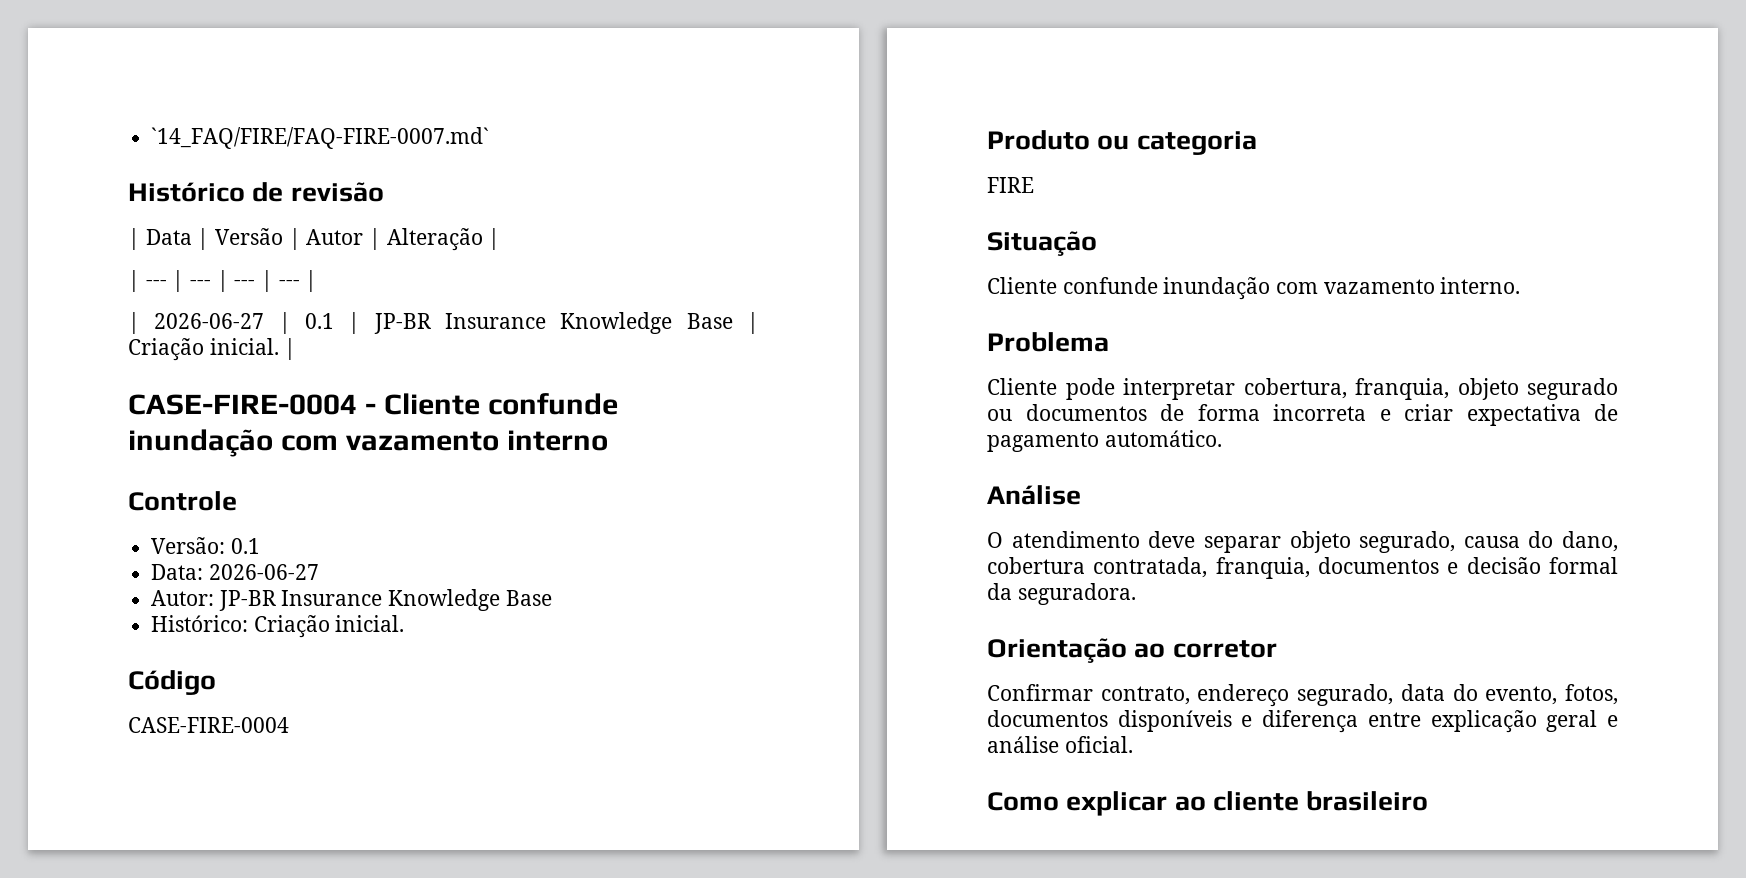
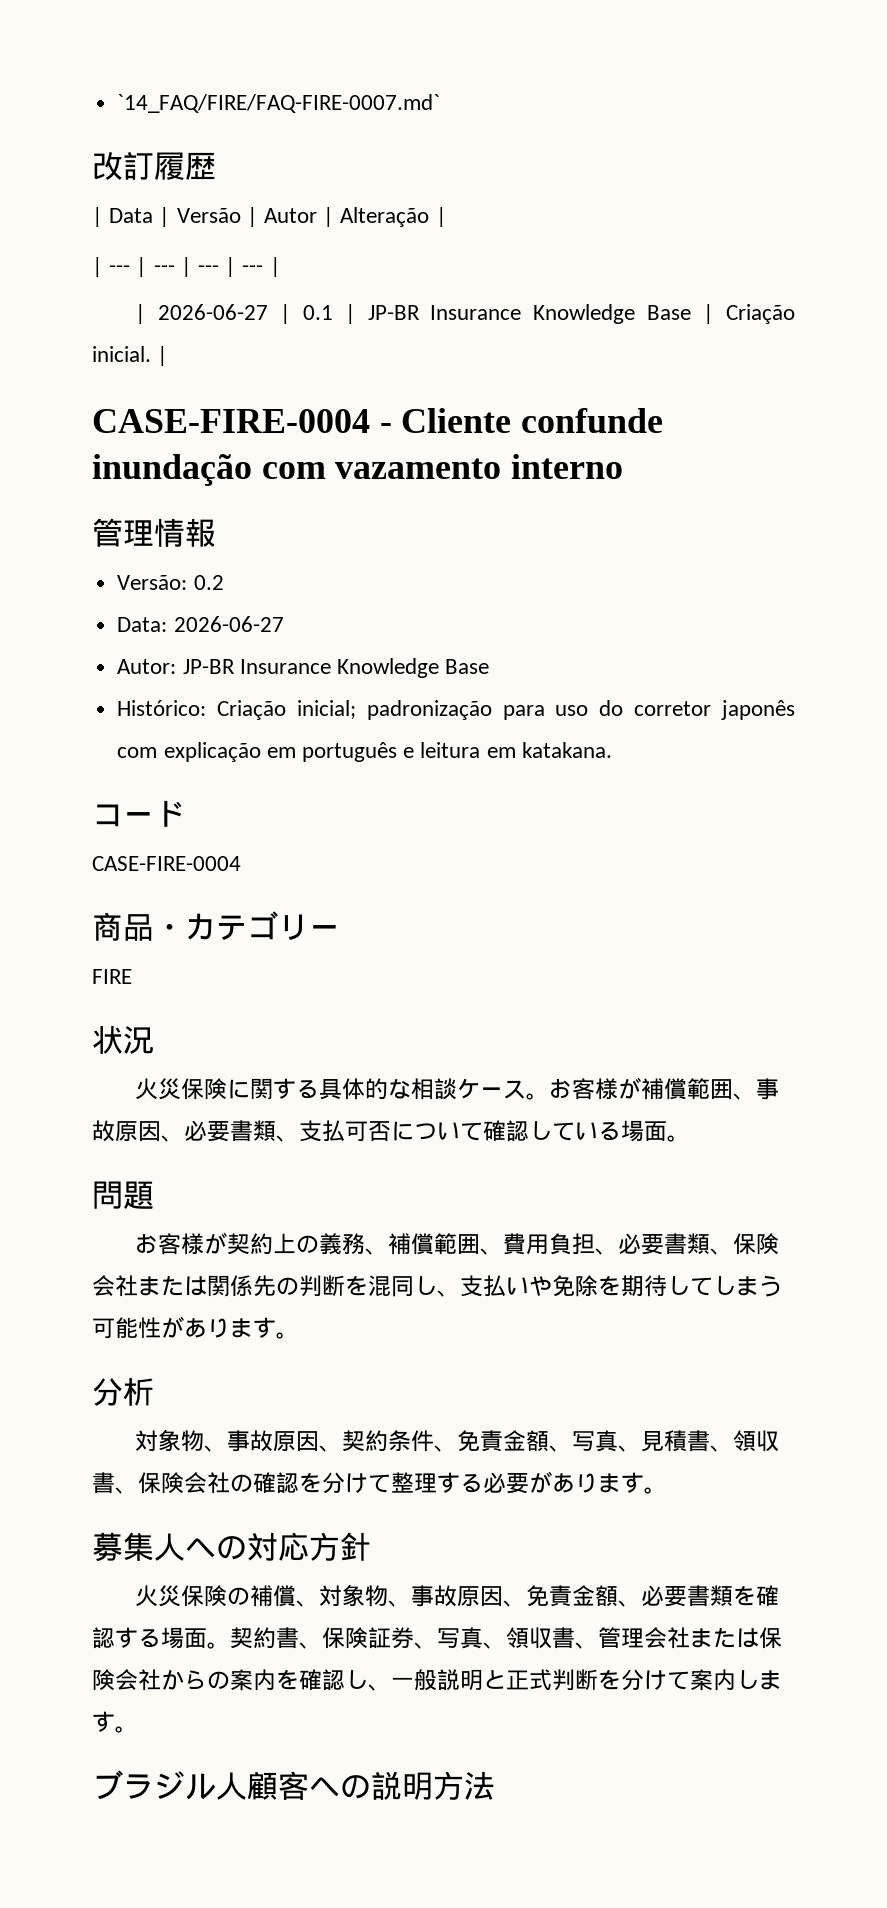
- Histórico de revisão
+ 改訂履歴
- Controle
+ 管理情報
- Versão: 0.1
+ Versão: 0.2
- Histórico: Criação inicial.
- Código
+ Histórico: Criação inicial; padronização para uso do corretor japonês com explicação em português e leitura em katakana.
+ コード
  CASE-FIRE-0004
- Produto ou categoria
+ 商品・カテゴリー
  FIRE
- Situação
- Cliente confunde inundação com vazamento interno.
- Problema
- Cliente pode interpretar cobertura, franquia, objeto segurado ou documentos de forma incorreta e criar expectativa de pagamento automático.
- Análise
- O atendimento deve separar objeto segurado, causa do dano, cobertura contratada, franquia, documentos e decisão formal da seguradora.
- Orientação ao corretor
- Confirmar contrato, endereço segurado, data do evento, fotos, documentos disponíveis e diferença entre explicação geral e análise oficial.
- Como explicar ao cliente brasileiro
+ 状況
+ 火災保険に関する具体的な相談ケース。お客様が補償範囲、事故原因、必要書類、支払可否について確認している場面。
+ 問題
+ お客様が契約上の義務、補償範囲、費用負担、必要書類、保険会社または関係先の判断を混同し、支払いや免除を期待してしまう可能性があります。
+ 分析
+ 対象物、事故原因、契約条件、免責金額、写真、見積書、領収書、保険会社の確認を分けて整理する必要があります。
+ 募集人への対応方針
+ 火災保険の補償、対象物、事故原因、免責金額、必要書類を確認する場面。契約書、保険証券、写真、領収書、管理会社または保険会社からの案内を確認し、一般説明と正式判断を分けて案内します。
+ ブラジル人顧客への説明方法

